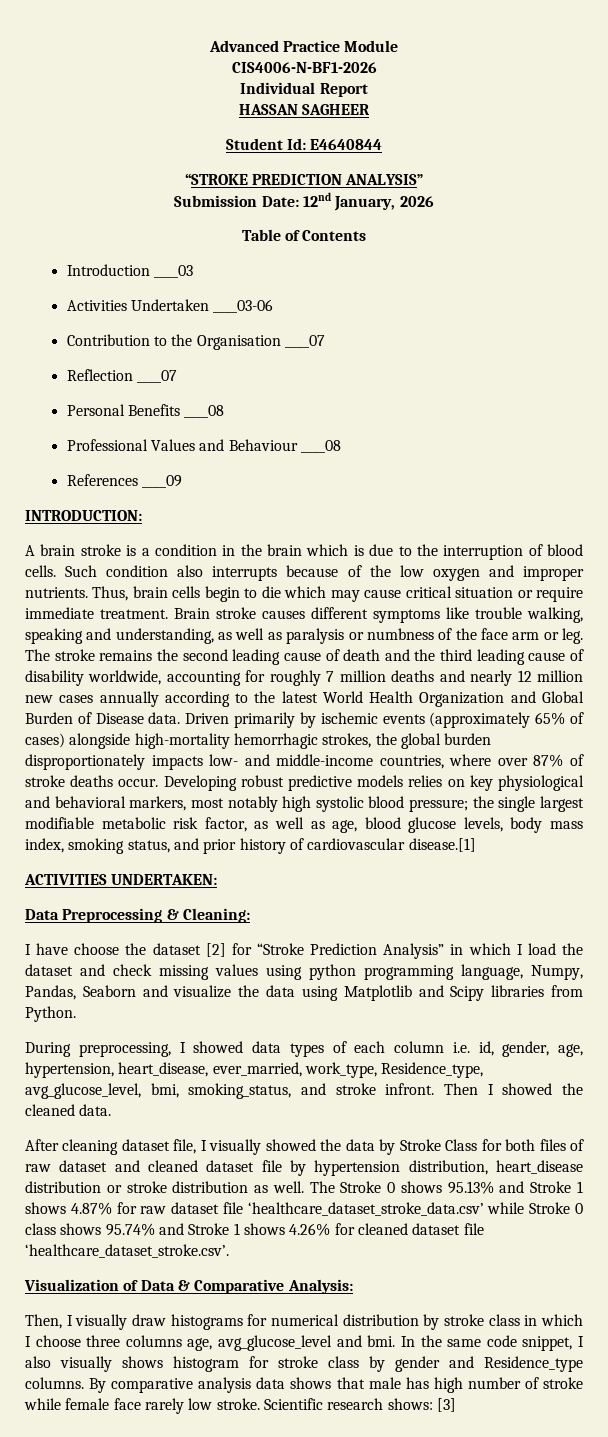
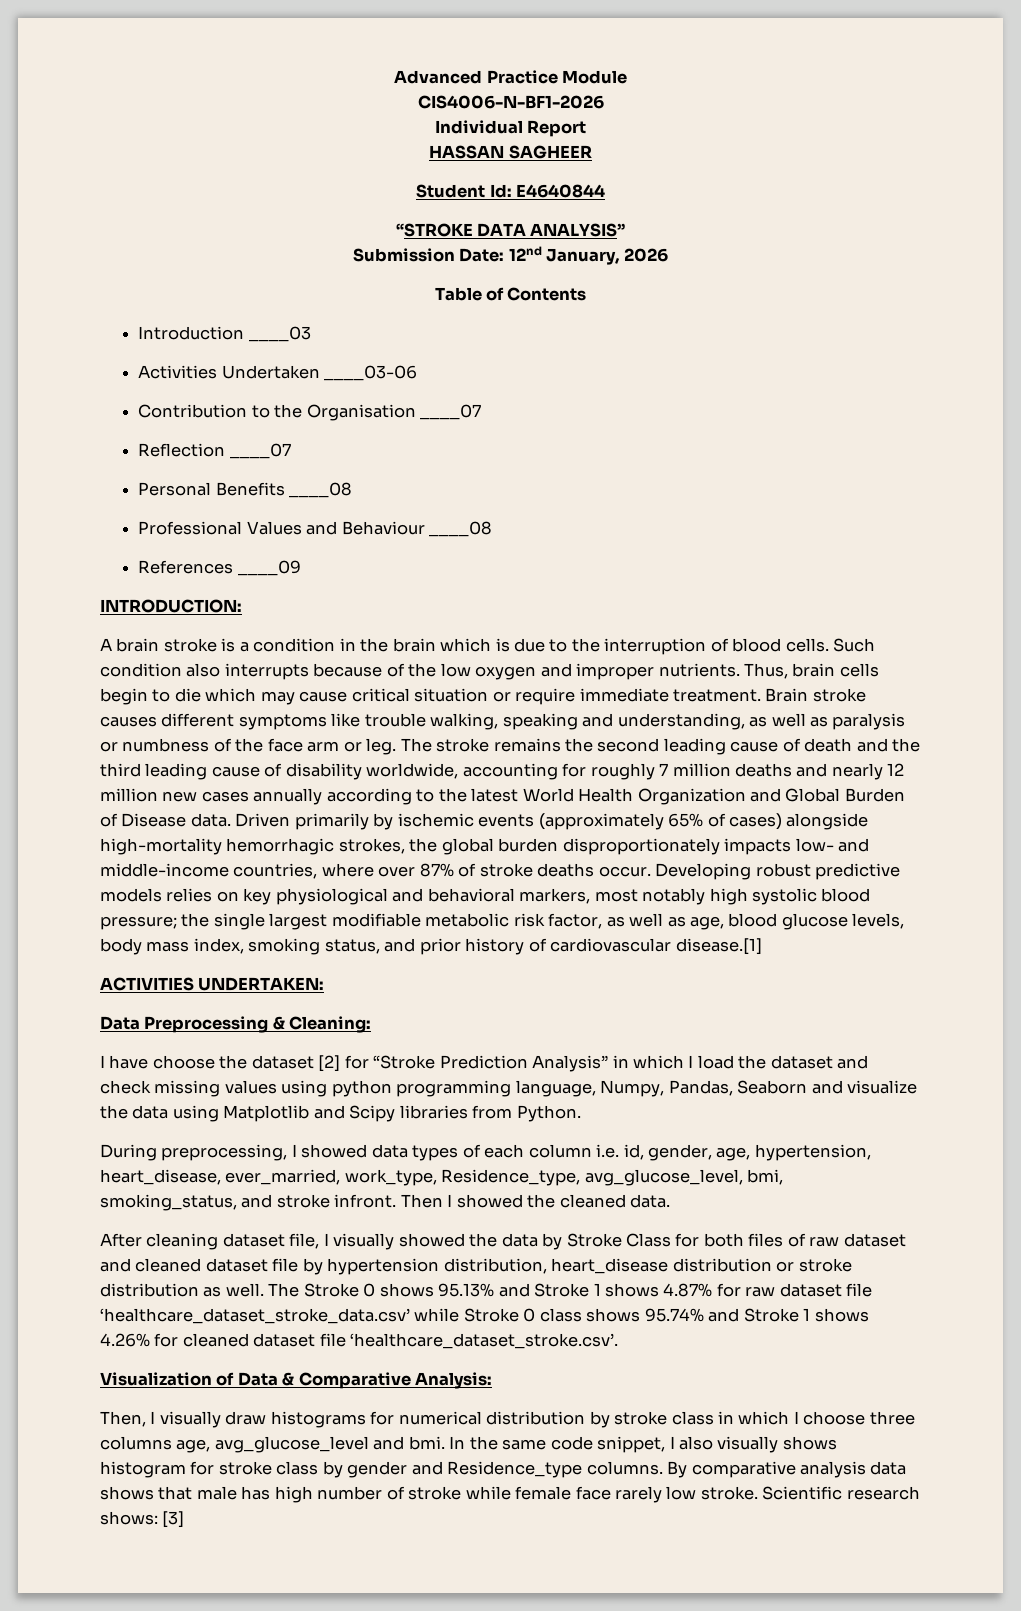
- “STROKE PREDICTION ANALYSIS”
+ “STROKE DATA ANALYSIS”

